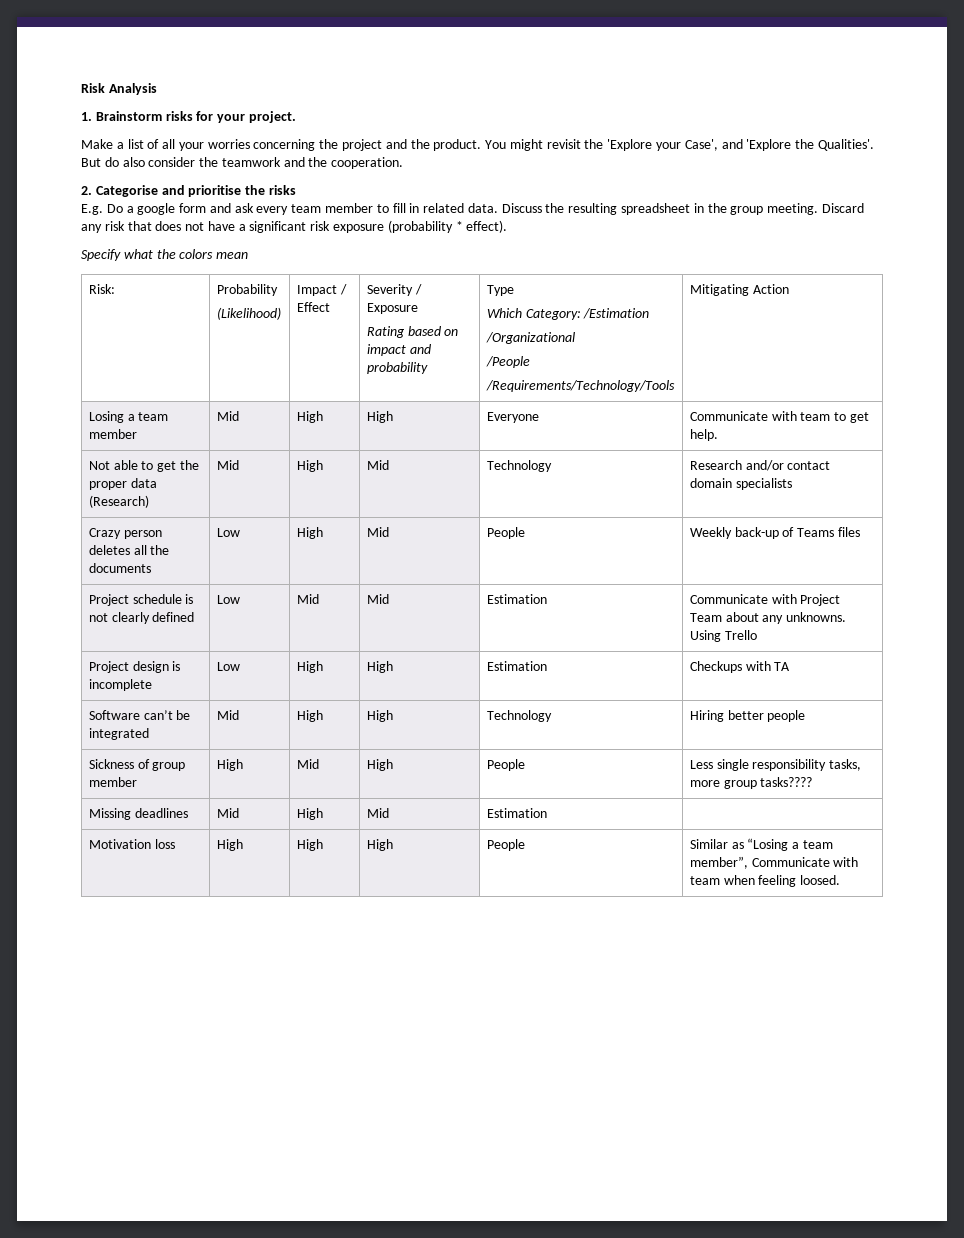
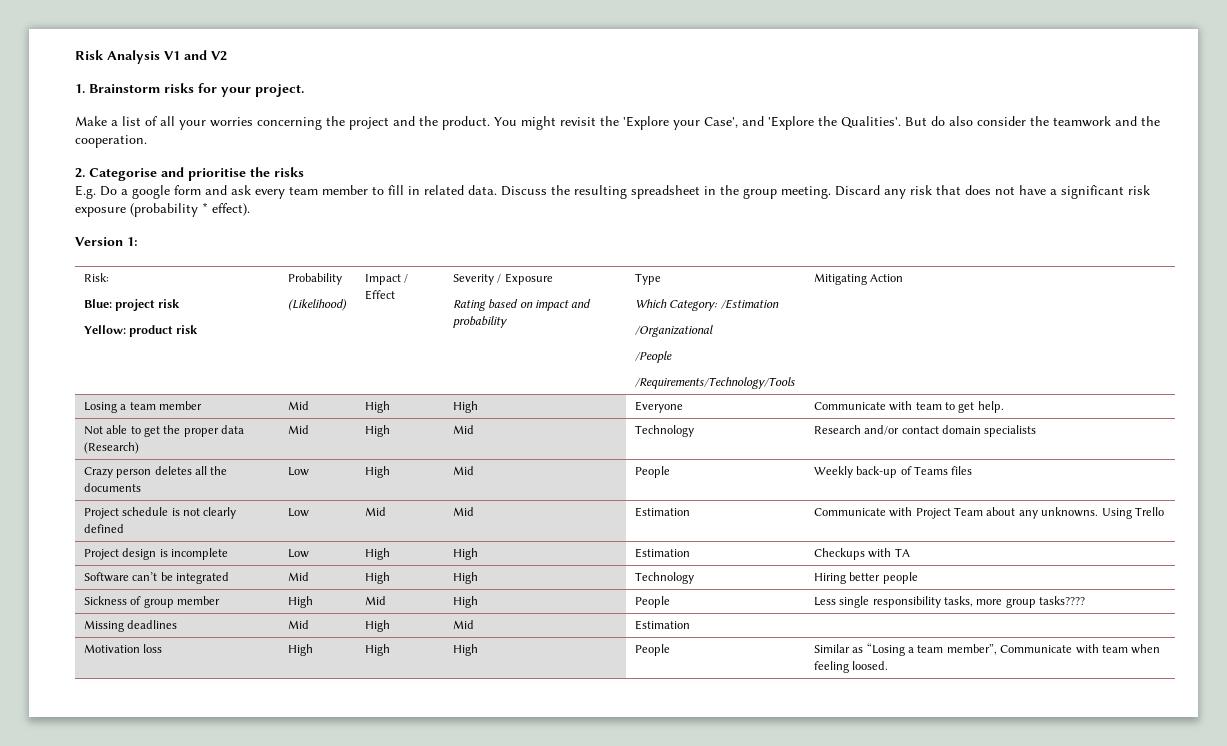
- Risk Analysis
+ Risk Analysis V1 and V2
- Specify what the colors mean
- Risk: | Probability
+ Version 1:
+ Risk:
+ Blue: project risk
+ Yellow: product risk | Probability

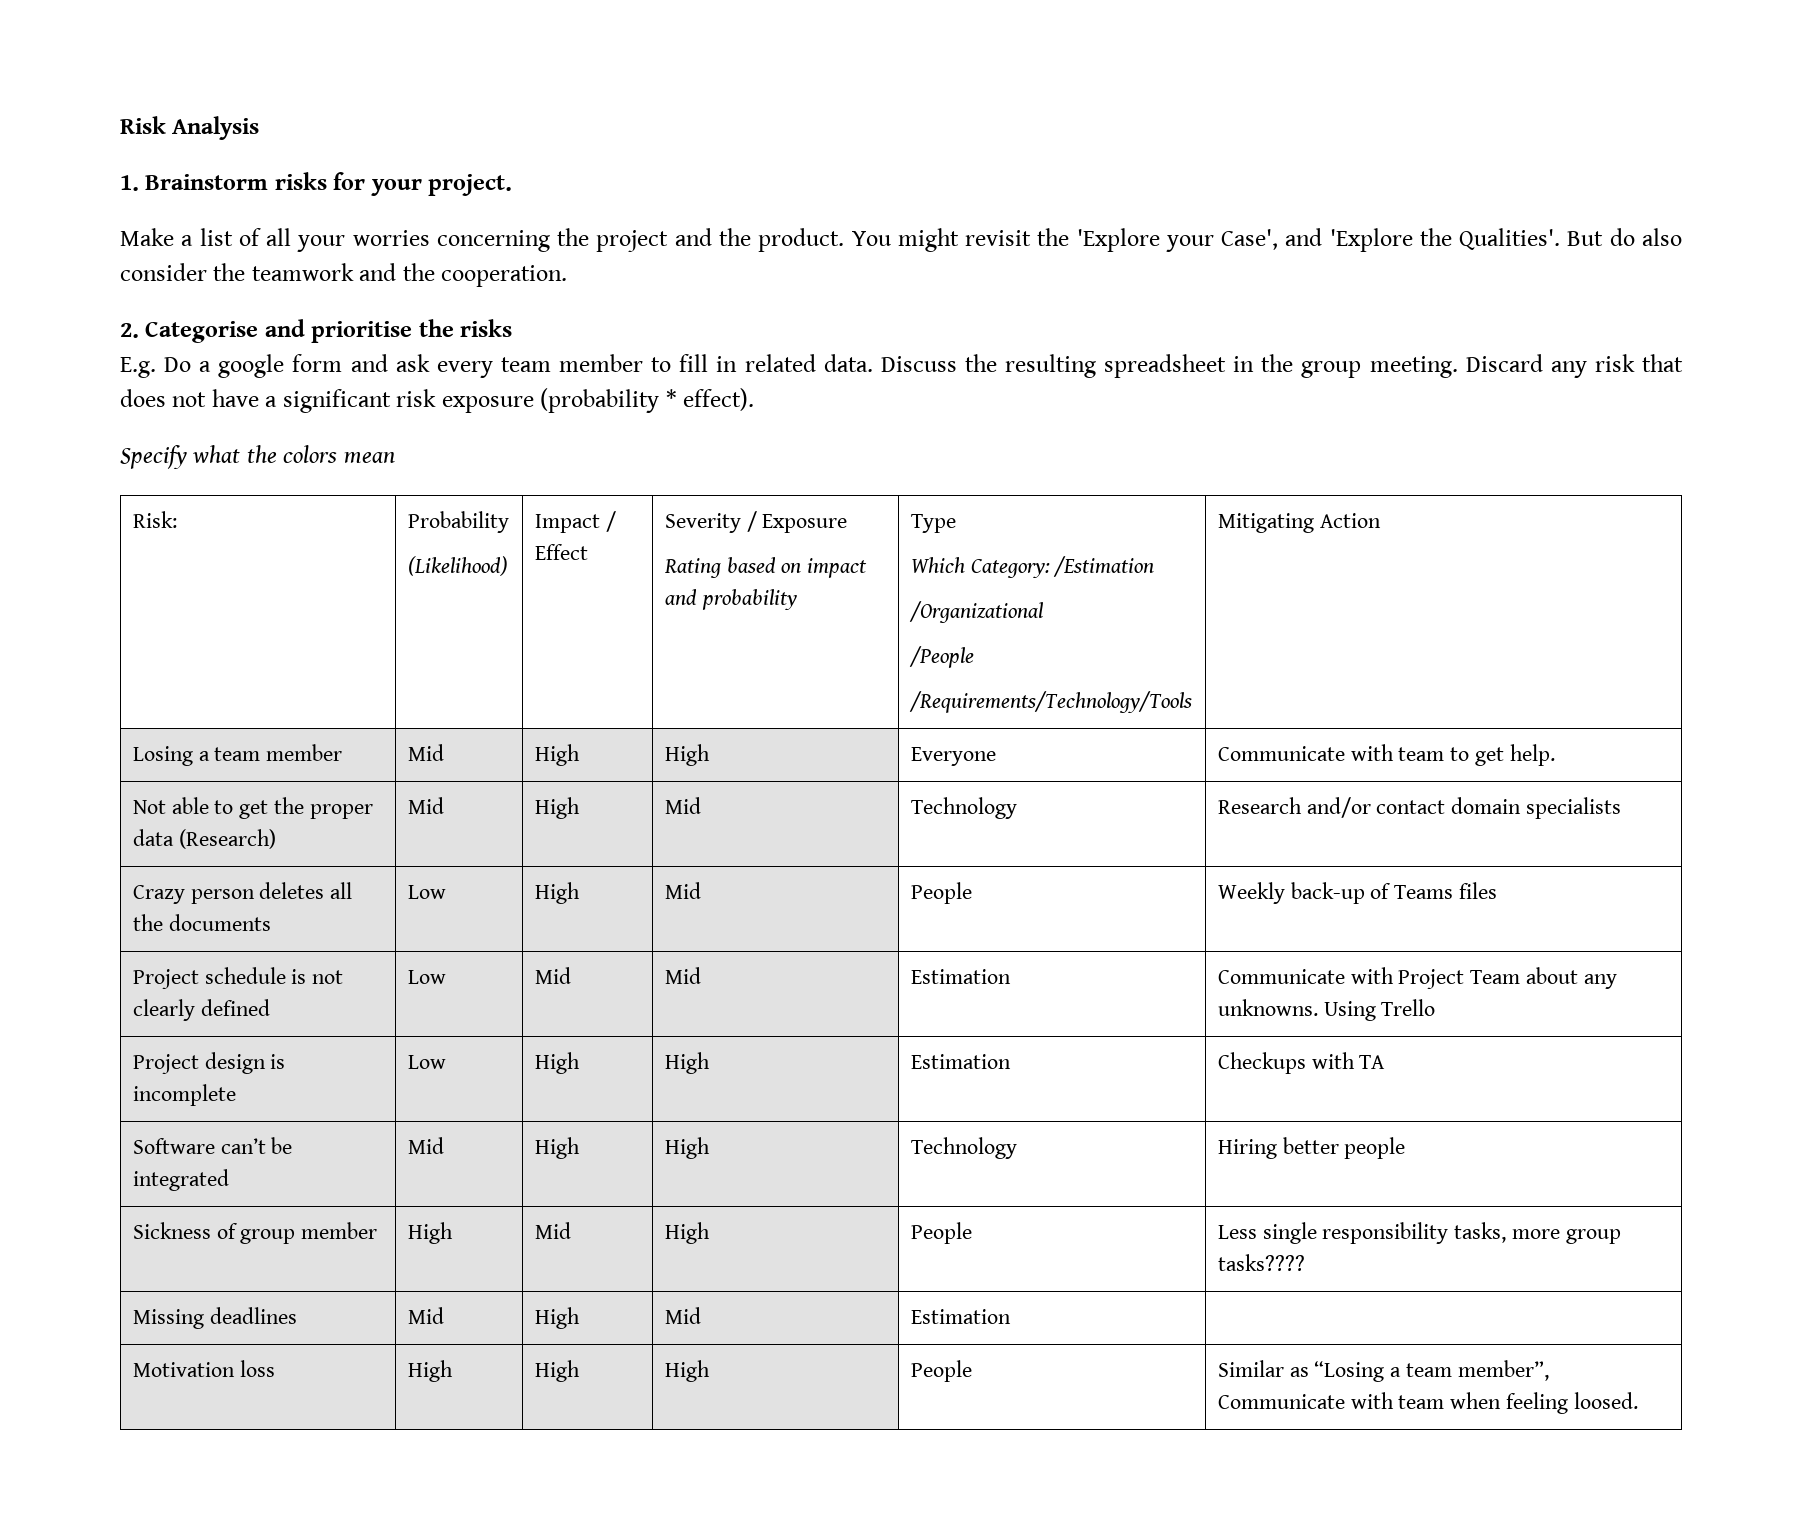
- Risk Analysis V1 and V2
+ Risk Analysis
- Version 1:
- Risk:
- Blue: project risk
- Yellow: product risk | Probability
+ Specify what the colors mean
+ Risk: | Probability

